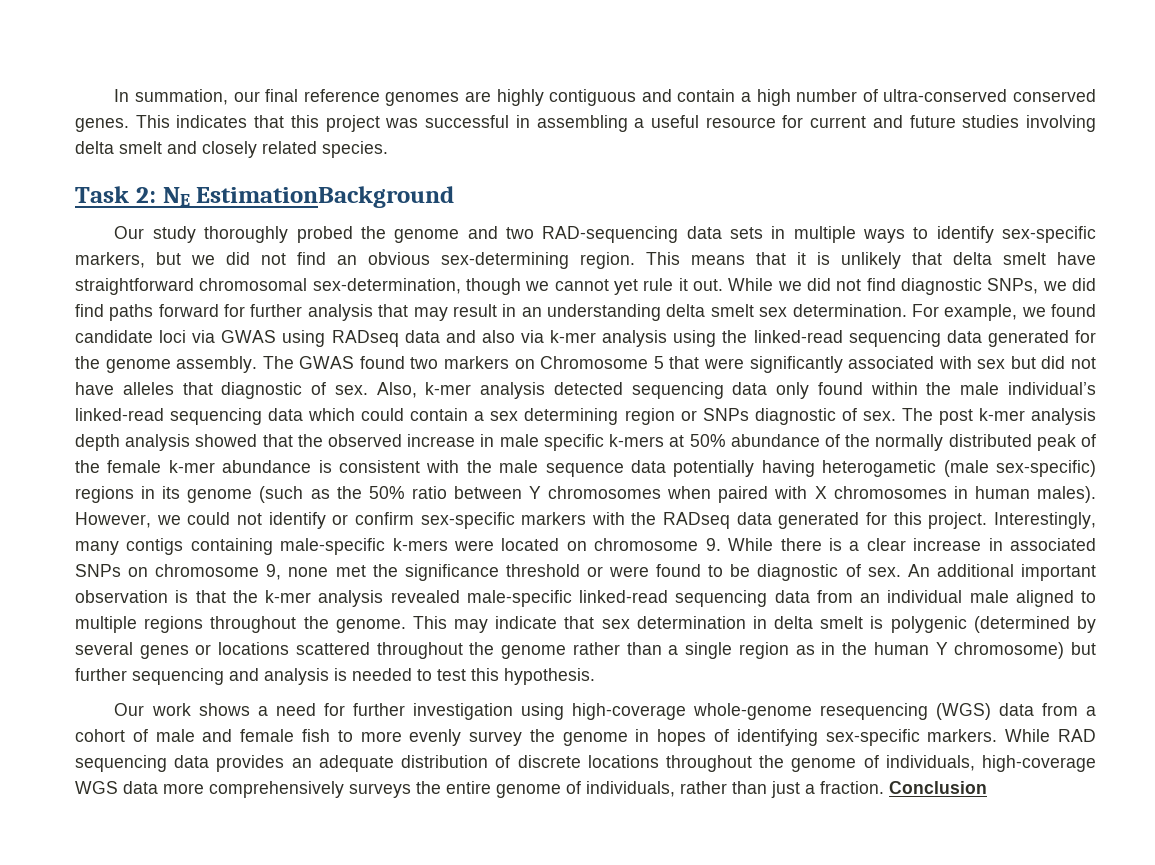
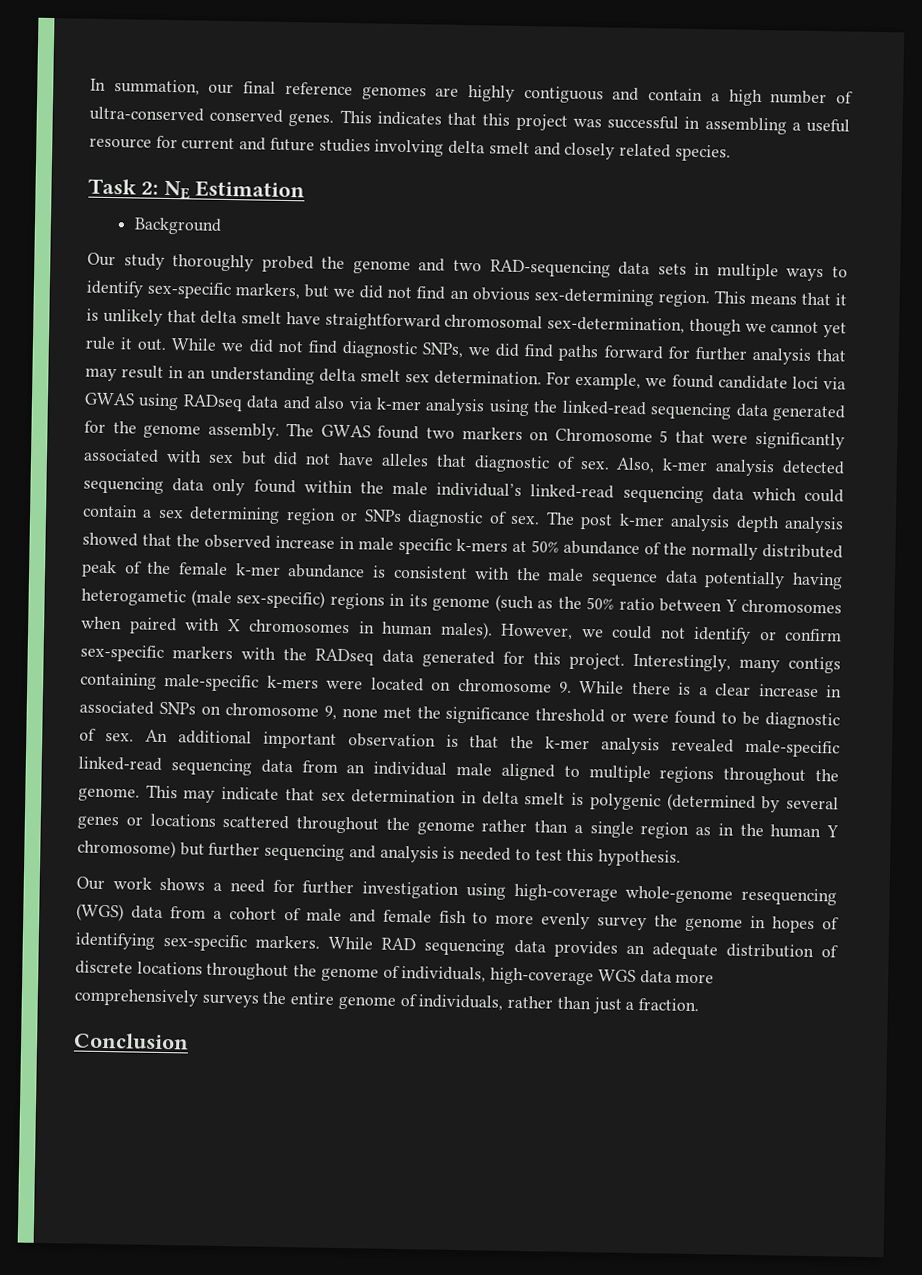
- Task 2: NE EstimationBackground
+ Task 2: NE Estimation
+ Background
- While RAD sequencing data provides an adequate distribution of discrete locations throughout the genome of individuals, high-coverage WGS data more comprehensively surveys the entire genome of individuals, rather than just a fraction. Conclusion
+ While RAD sequencing data provides an adequate distribution of discrete locations throughout the genome of individuals, high-coverage WGS data more comprehensively surveys the entire genome of individuals, rather than just a fraction.
+ Conclusion

